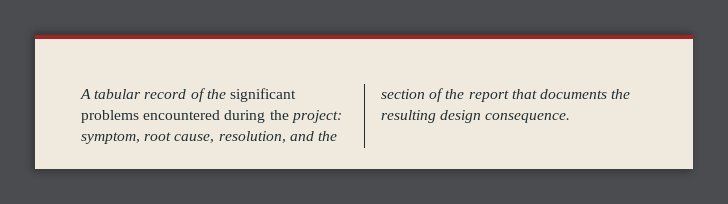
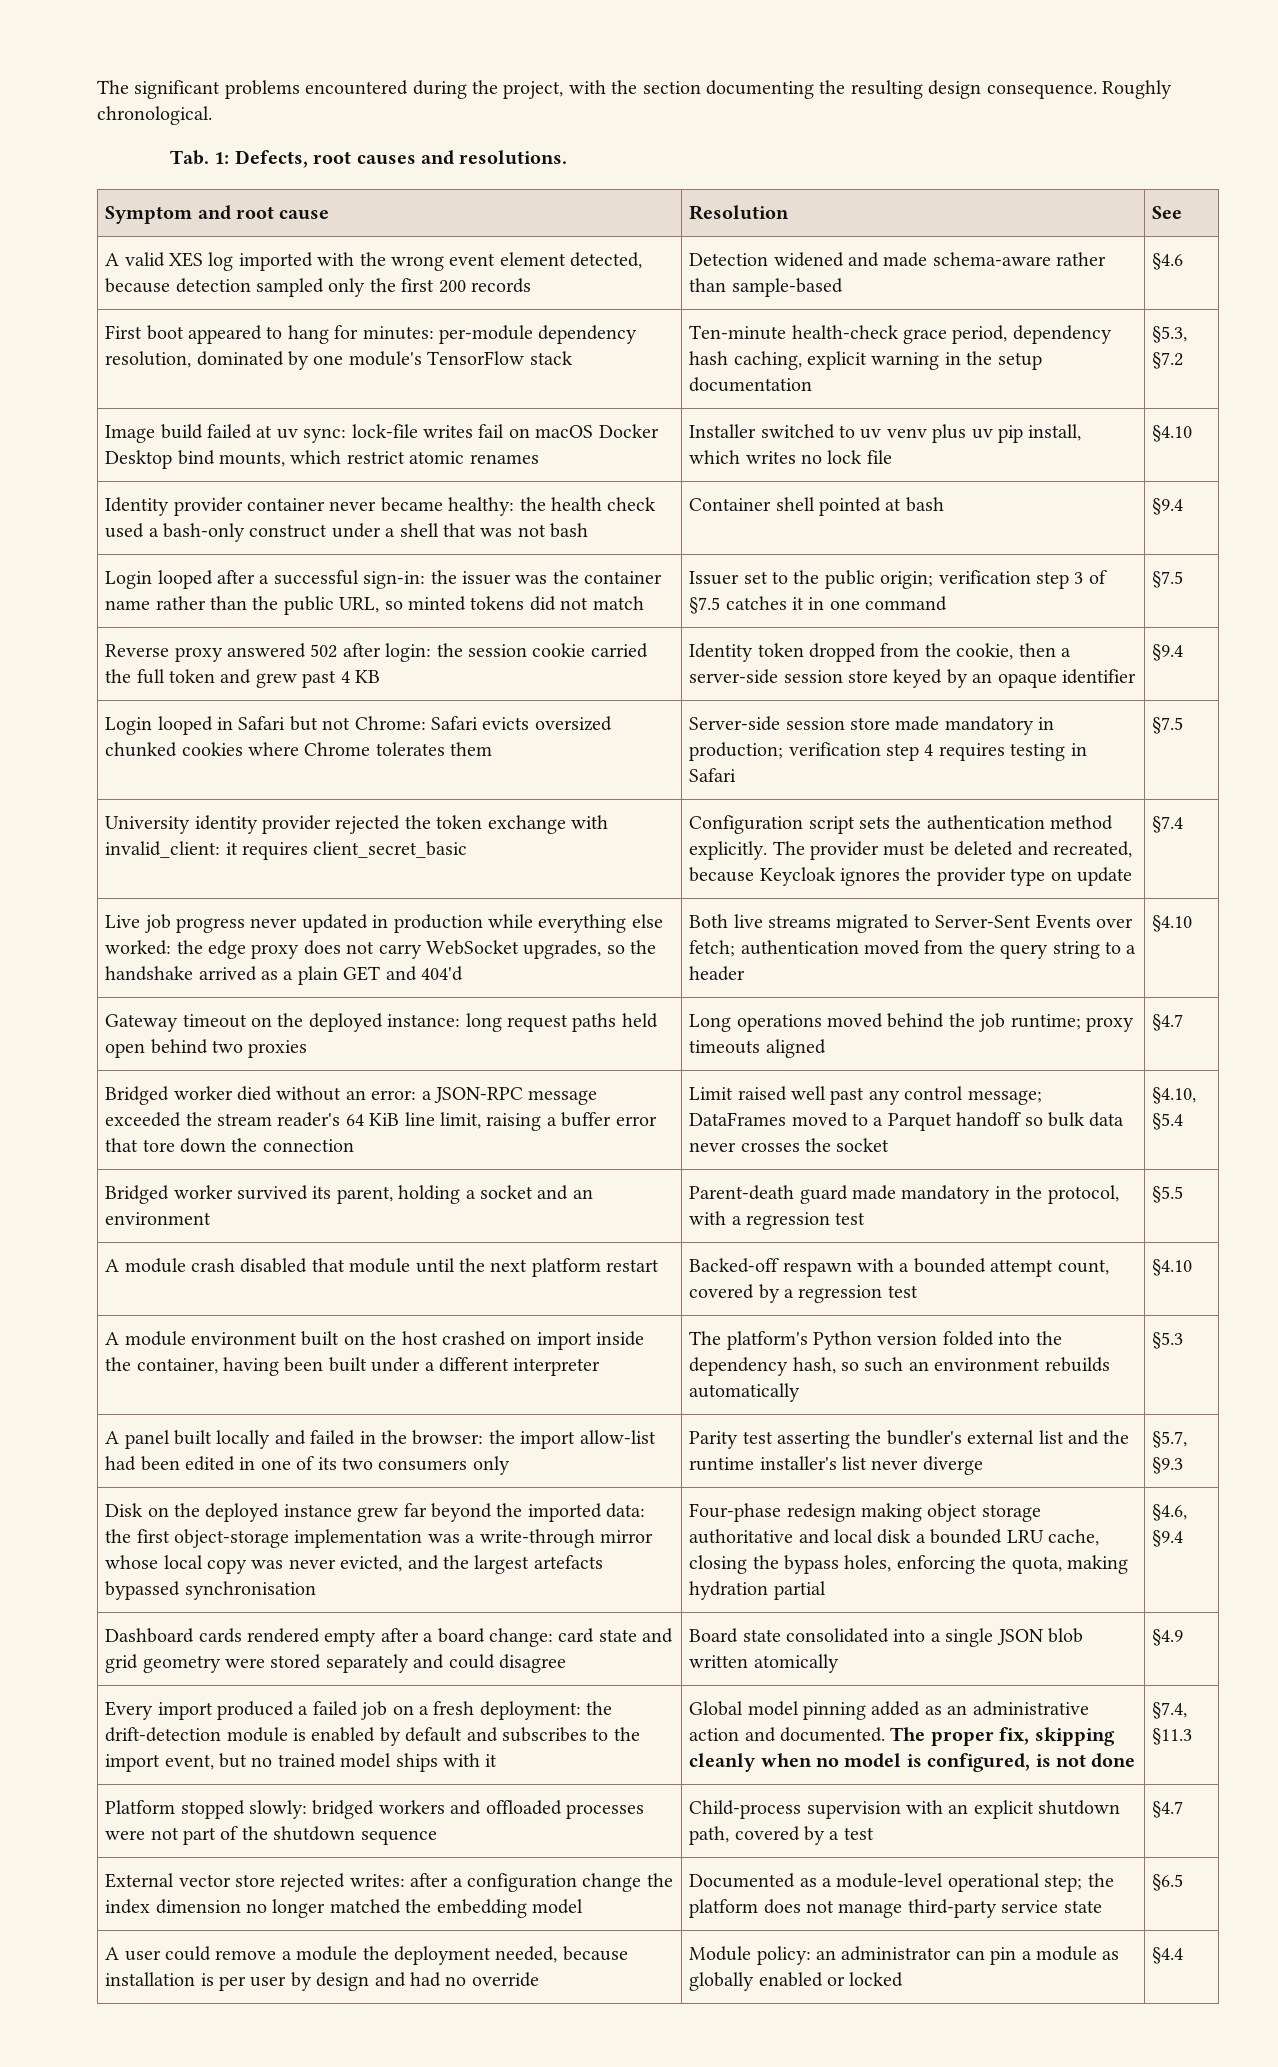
- A tabular record of the significant problems encountered during the project: symptom, root cause, resolution, and the section of the report that documents the resulting design consequence.
+ The significant problems encountered during the project, with the section documenting the resulting design consequence. Roughly chronological.
+ Tab. 1: Defects, root causes and resolutions.
+ Symptom and root cause | Resolution | See
+ A valid XES log imported with the wrong event element detected, because detection sampled only the first 200 records | Detection widened and made schema-aware rather than sample-based | §4.6
+ First boot appeared to hang for minutes: per-module dependency resolution, dominated by one module's TensorFlow stack | Ten-minute health-check grace period, dependency hash caching, explicit warning in the setup documentation | §5.3, §7.2
+ Image build failed at uv sync: lock-file writes fail on macOS Docker Desktop bind mounts, which restrict atomic renames | Installer switched to uv venv plus uv pip install, which writes no lock file | §4.10
+ Identity provider container never became healthy: the health check used a bash-only construct under a shell that was not bash | Container shell pointed at bash | §9.4
+ Login looped after a successful sign-in: the issuer was the container name rather than the public URL, so minted tokens did not match | Issuer set to the public origin; verification step 3 of §7.5 catches it in one command | §7.5
+ Reverse proxy answered 502 after login: the session cookie carried the full token and grew past 4 KB | Identity token dropped from the cookie, then a server-side session store keyed by an opaque identifier | §9.4
+ Login looped in Safari but not Chrome: Safari evicts oversized chunked cookies where Chrome tolerates them | Server-side session store made mandatory in production; verification step 4 requires testing in Safari | §7.5
+ University identity provider rejected the token exchange with invalid_client: it requires client_secret_basic | Configuration script sets the authentication method explicitly. The provider must be deleted and recreated, because Keycloak ignores the provider type on update | §7.4
+ Live job progress never updated in production while everything else worked: the edge proxy does not carry WebSocket upgrades, so the handshake arrived as a plain GET and 404'd | Both live streams migrated to Server-Sent Events over fetch; authentication moved from the query string to a header | §4.10
+ Gateway timeout on the deployed instance: long request paths held open behind two proxies | Long operations moved behind the job runtime; proxy timeouts aligned | §4.7
+ Bridged worker died without an error: a JSON-RPC message exceeded the stream reader's 64 KiB line limit, raising a buffer error that tore down the connection | Limit raised well past any control message; DataFrames moved to a Parquet handoff so bulk data never crosses the socket | §4.10, §5.4
+ Bridged worker survived its parent, holding a socket and an environment | Parent-death guard made mandatory in the protocol, with a regression test | §5.5
+ A module crash disabled that module until the next platform restart | Backed-off respawn with a bounded attempt count, covered by a regression test | §4.10
+ A module environment built on the host crashed on import inside the container, having been built under a different interpreter | The platform's Python version folded into the dependency hash, so such an environment rebuilds automatically | §5.3
+ A panel built locally and failed in the browser: the import allow-list had been edited in one of its two consumers only | Parity test asserting the bundler's external list and the runtime installer's list never diverge | §5.7, §9.3
+ Disk on the deployed instance grew far beyond the imported data: the first object-storage implementation was a write-through mirror whose local copy was never evicted, and the largest artefacts bypassed synchronisation | Four-phase redesign making object storage authoritative and local disk a bounded LRU cache, closing the bypass holes, enforcing the quota, making hydration partial | §4.6, §9.4
+ Dashboard cards rendered empty after a board change: card state and grid geometry were stored separately and could disagree | Board state consolidated into a single JSON blob written atomically | §4.9
+ Every import produced a failed job on a fresh deployment: the drift-detection module is enabled by default and subscribes to the import event, but no trained model ships with it | Global model pinning added as an administrative action and documented. The proper fix, skipping cleanly when no model is configured, is not done | §7.4, §11.3
+ Platform stopped slowly: bridged workers and offloaded processes were not part of the shutdown sequence | Child-process supervision with an explicit shutdown path, covered by a test | §4.7
+ External vector store rejected writes: after a configuration change the index dimension no longer matched the embedding model | Documented as a module-level operational step; the platform does not manage third-party service state | §6.5
+ A user could remove a module the deployment needed, because installation is per user by design and had no override | Module policy: an administrator can pin a module as globally enabled or locked | §4.4

